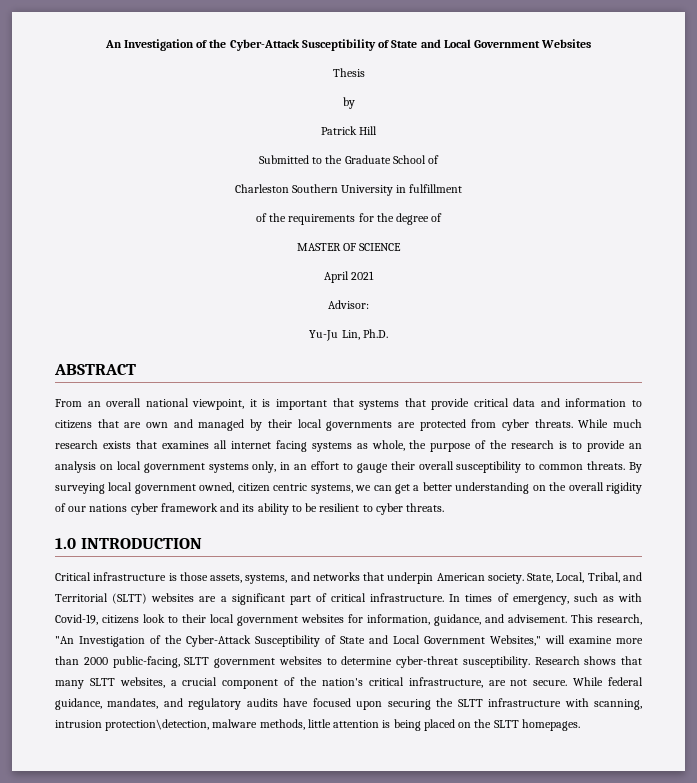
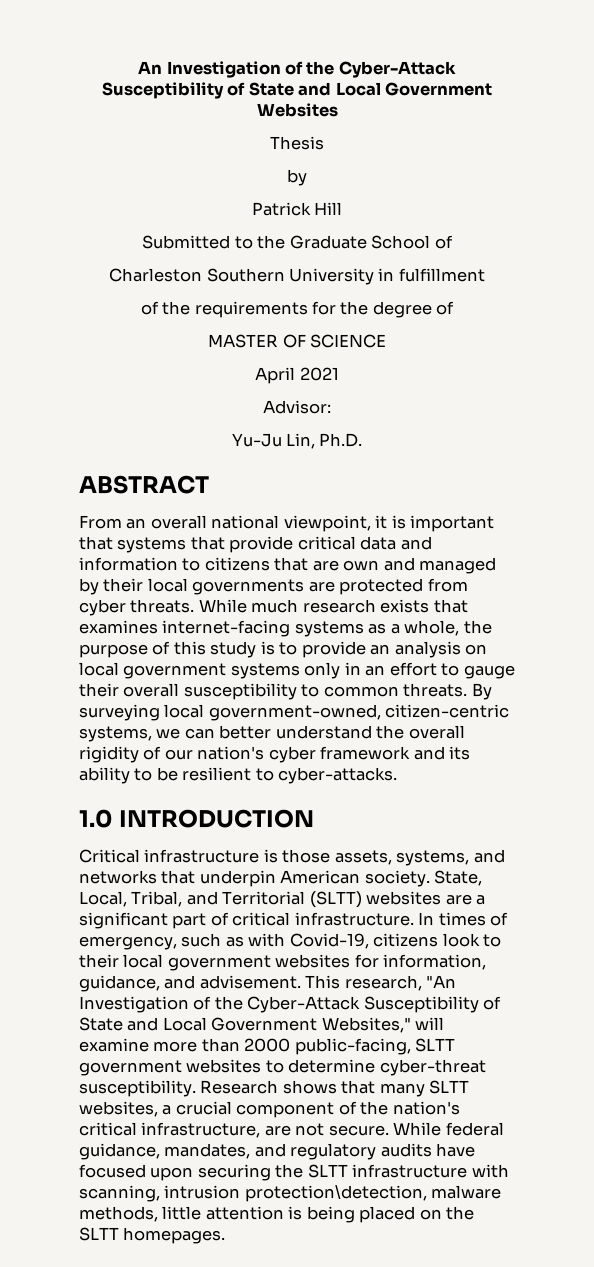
- While much research exists that examines all internet facing systems as whole, the purpose of the research is to provide an analysis on local government systems only, in an effort to gauge their overall susceptibility to common threats.
+ While much research exists that examines internet-facing systems as a whole, the purpose of this study is to provide an analysis on local government systems only in an effort to gauge their overall susceptibility to common threats.
- By surveying local government owned, citizen centric systems, we can get a better understanding on the overall rigidity of our nations cyber framework and its ability to be resilient to cyber threats.
+ By surveying local government-owned, citizen-centric systems, we can better understand the overall rigidity of our nation's cyber framework and its ability to be resilient to cyber-attacks.

